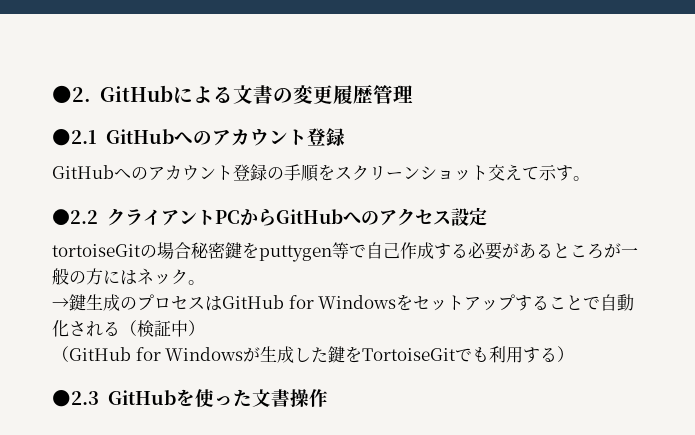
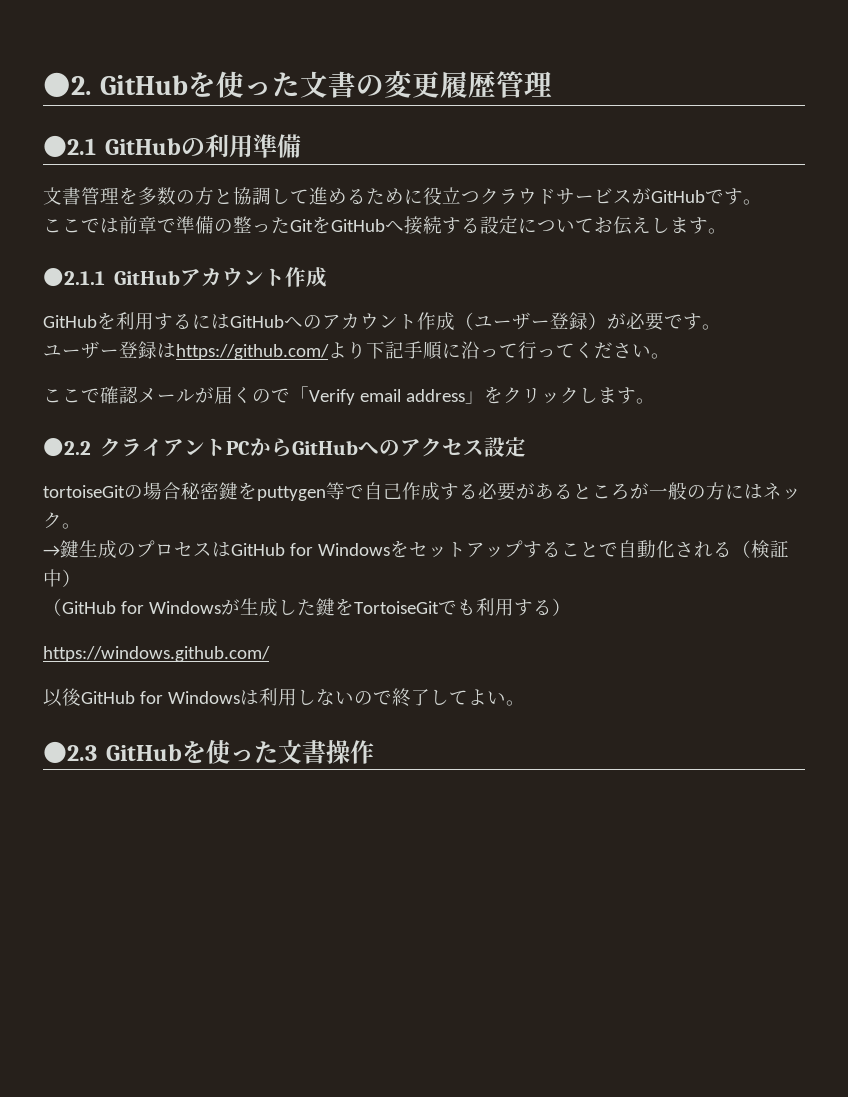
- GitHubによる文書の変更履歴管理
+ GitHubを使った文書の変更履歴管理
- ●2.1 GitHubへのアカウント登録
- GitHubへのアカウント登録の手順をスクリーンショット交えて示す。
+ ●2.1 GitHubの利用準備
+ 文書管理を多数の方と協調して進めるために役立つクラウドサービスがGitHubです。
+ ここでは前章で準備の整ったGitをGitHubへ接続する設定についてお伝えします。
+ ●2.1.1 GitHubアカウント作成
+ GitHubを利用するにはGitHubへのアカウント作成（ユーザー登録）が必要です。
+ ユーザー登録はhttps://github.com/より下記手順に沿って行ってください。
+ ここで確認メールが届くので「Verify email address」をクリックします。
+ https://windows.github.com/
+ 以後GitHub for Windowsは利用しないので終了してよい。

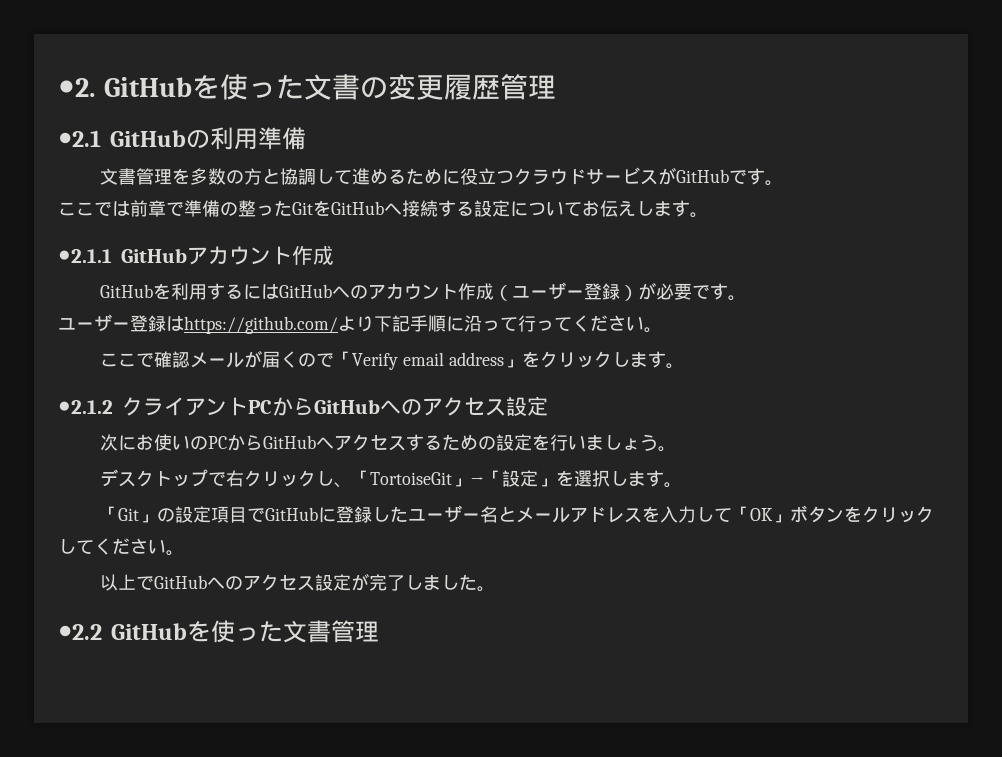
- ●2.2クライアントPCからGitHubへのアクセス設定
+ ●2.1.2クライアントPCからGitHubへのアクセス設定
- tortoiseGitの場合秘密鍵をputtygen等で自己作成する必要があるところが一般の方にはネック。
- →鍵生成のプロセスはGitHub for Windowsをセットアップすることで自動化される（検証中）
- （GitHub for Windowsが生成した鍵をTortoiseGitでも利用する）
- https://windows.github.com/
- 以後GitHub for Windowsは利用しないので終了してよい。
- ●2.3 GitHubを使った文書操作
+ 次にお使いのPCからGitHubへアクセスするための設定を行いましょう。
+ デスクトップで右クリックし、「TortoiseGit」→「設定」を選択します。
+ 「Git」の設定項目でGitHubに登録したユーザー名とメールアドレスを入力して「OK」ボタンをクリックしてください。
+ 以上でGitHubへのアクセス設定が完了しました。
+ ●2.2 GitHubを使った文書管理

